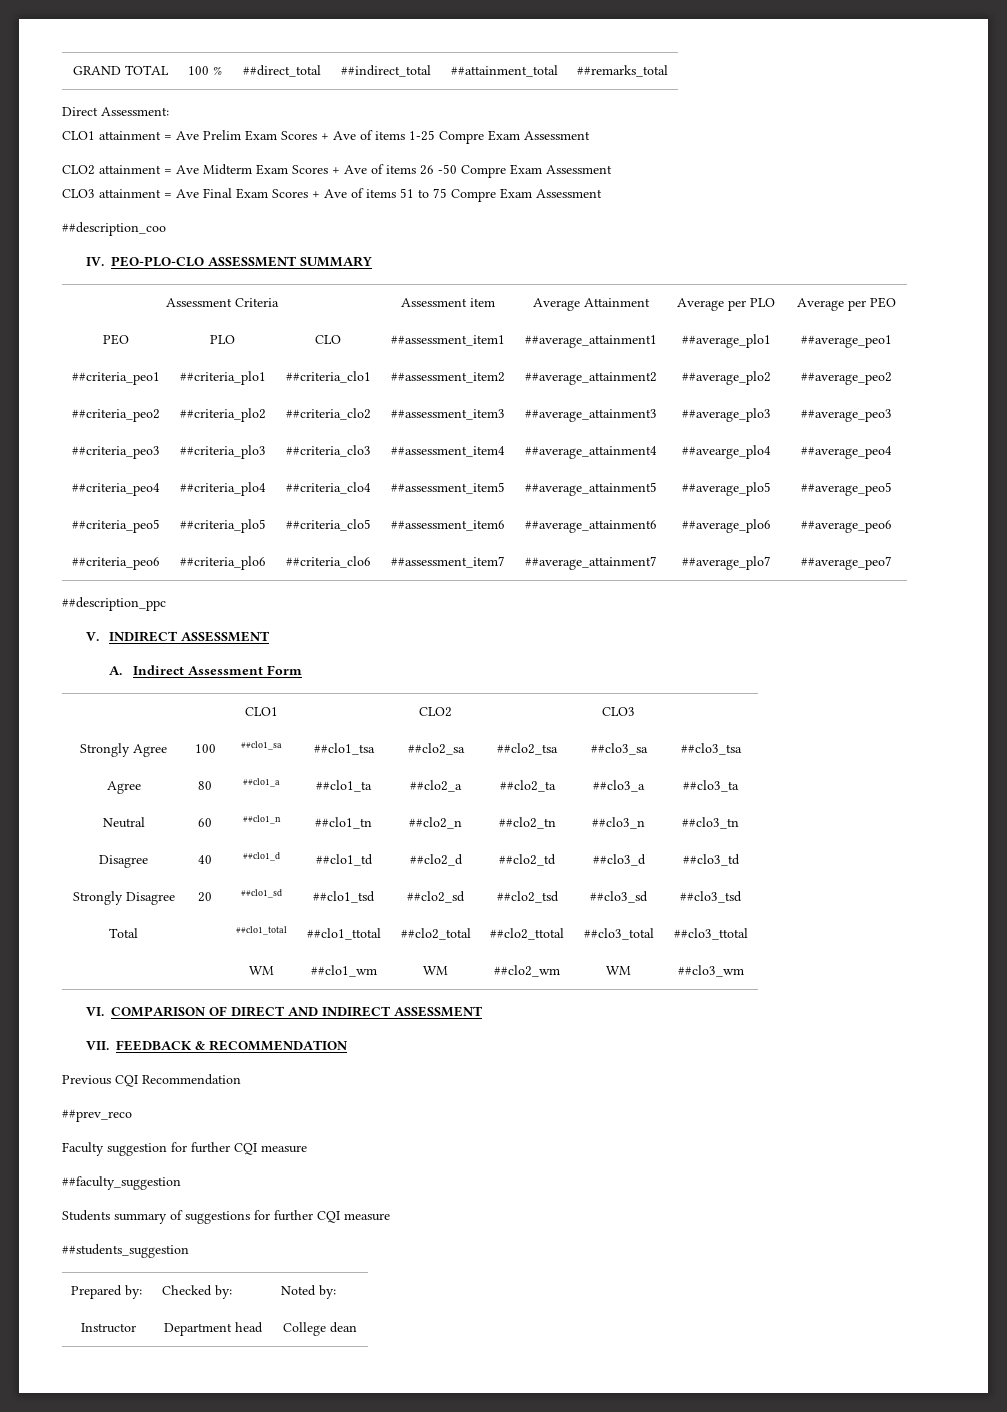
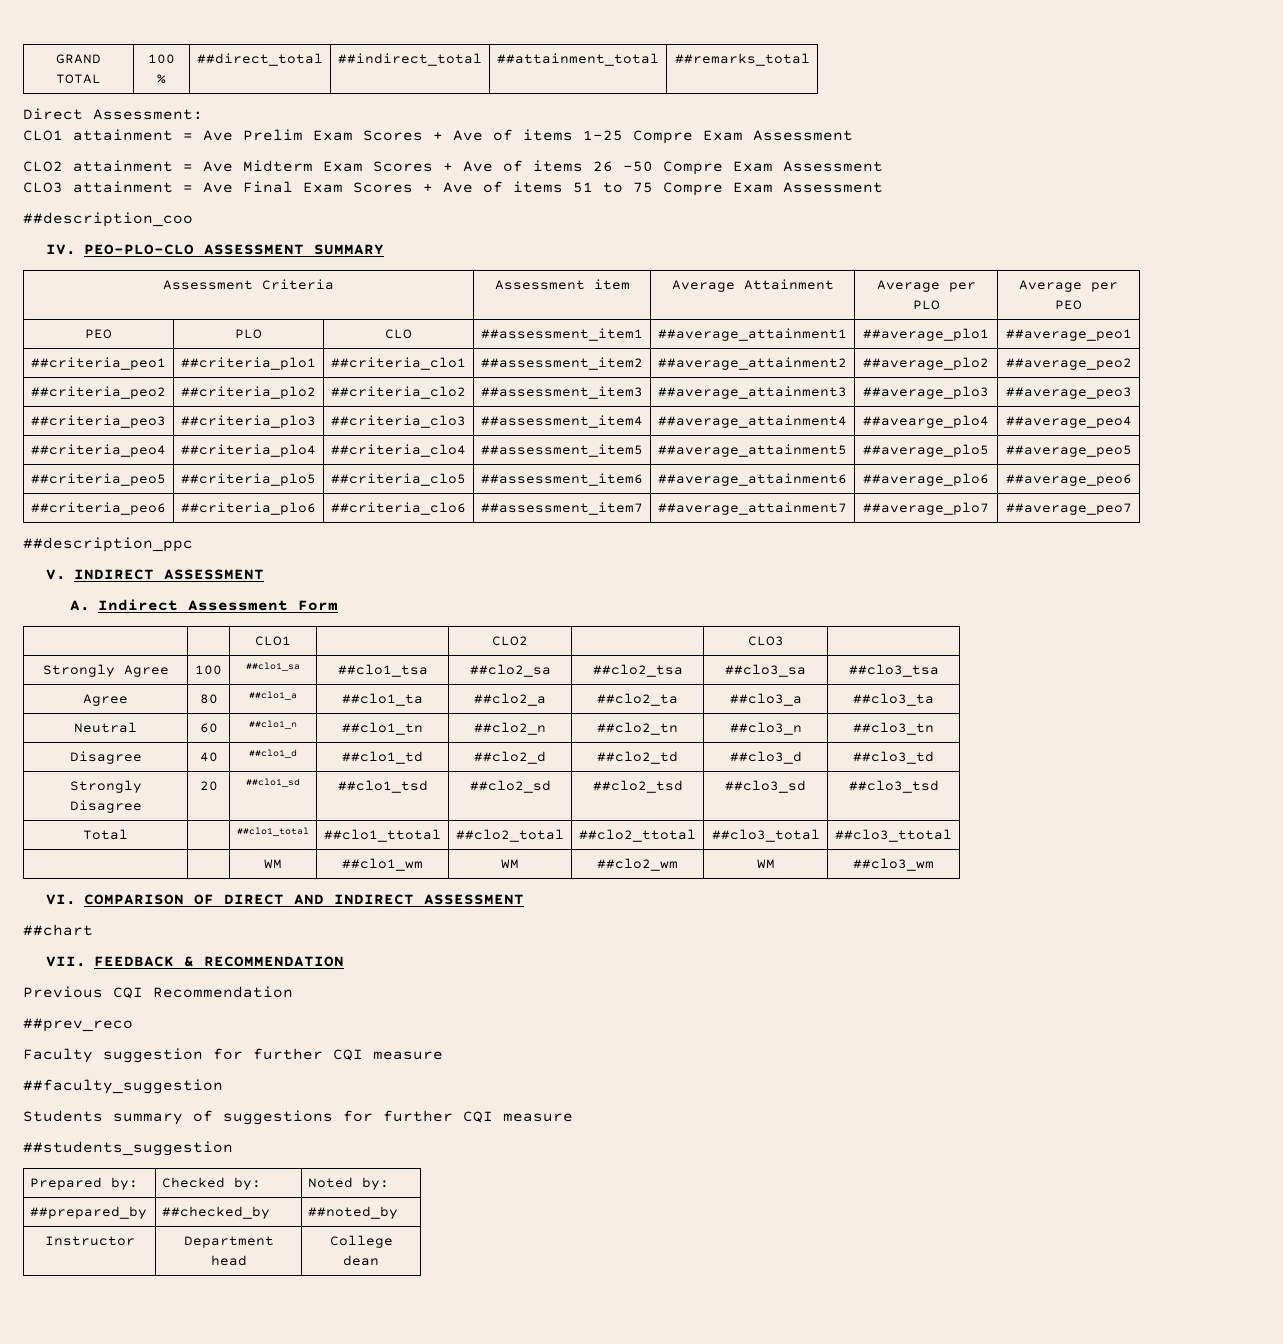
+ ##chart
+ ##prepared_by | ##checked_by | ##noted_by

